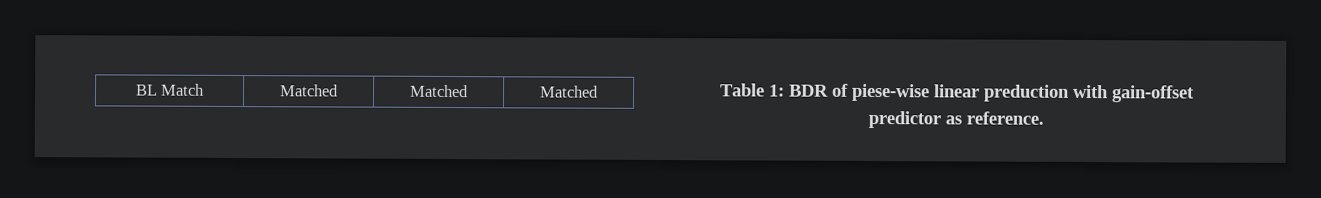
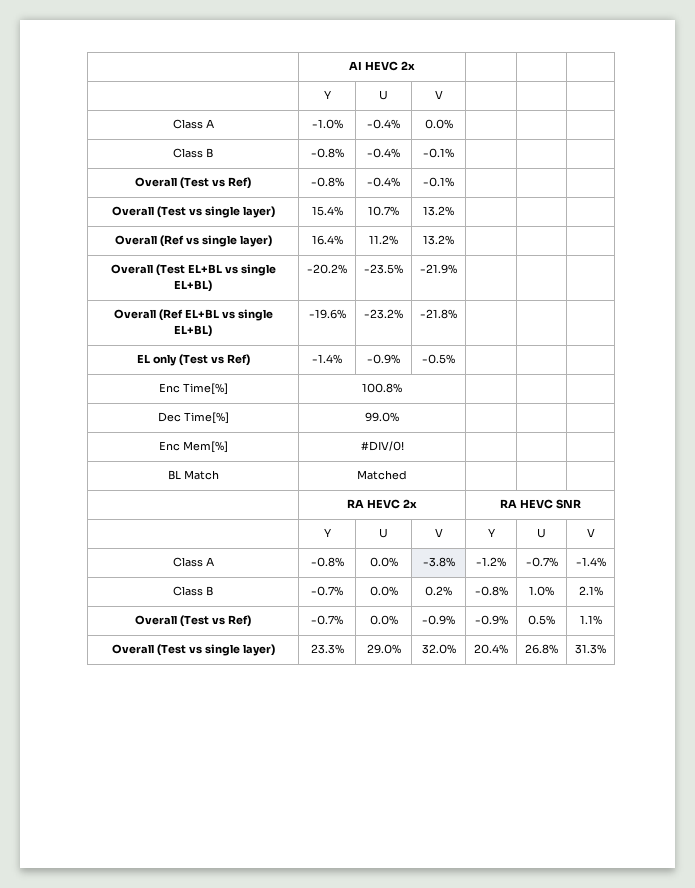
- BL Match | Matched | Matched | Matched
- Table 1: BDR of piese-wise linear preduction with gain-offset predictor as reference.
+ | AI HEVC 2x | | |
+ | Y | U | V | | |
+ Class A | -1.0% | -0.4% | 0.0% | | |
+ Class B | -0.8% | -0.4% | -0.1% | | |
+ Overall (Test vs Ref) | -0.8% | -0.4% | -0.1% | | |
+ Overall (Test vs single layer) | 15.4% | 10.7% | 13.2% | | |
+ Overall (Ref vs single layer) | 16.4% | 11.2% | 13.2% | | |
+ Overall (Test EL+BL vs single EL+BL) | -20.2% | -23.5% | -21.9% | | |
+ Overall (Ref EL+BL vs single EL+BL) | -19.6% | -23.2% | -21.8% | | |
+ EL only (Test vs Ref) | -1.4% | -0.9% | -0.5% | | |
+ Enc Time[%] | 100.8% | | |
+ Dec Time[%] | 99.0% | | |
+ Enc Mem[%] | #DIV/0! | | |
+ BL Match | Matched | | |
+ | RA HEVC 2x | RA HEVC SNR
+ | Y | U | V | Y | U | V
+ Class A | -0.8% | 0.0% | -3.8% | -1.2% | -0.7% | -1.4%
+ Class B | -0.7% | 0.0% | 0.2% | -0.8% | 1.0% | 2.1%
+ Overall (Test vs Ref) | -0.7% | 0.0% | -0.9% | -0.9% | 0.5% | 1.1%
+ Overall (Test vs single layer) | 23.3% | 29.0% | 32.0% | 20.4% | 26.8% | 31.3%

